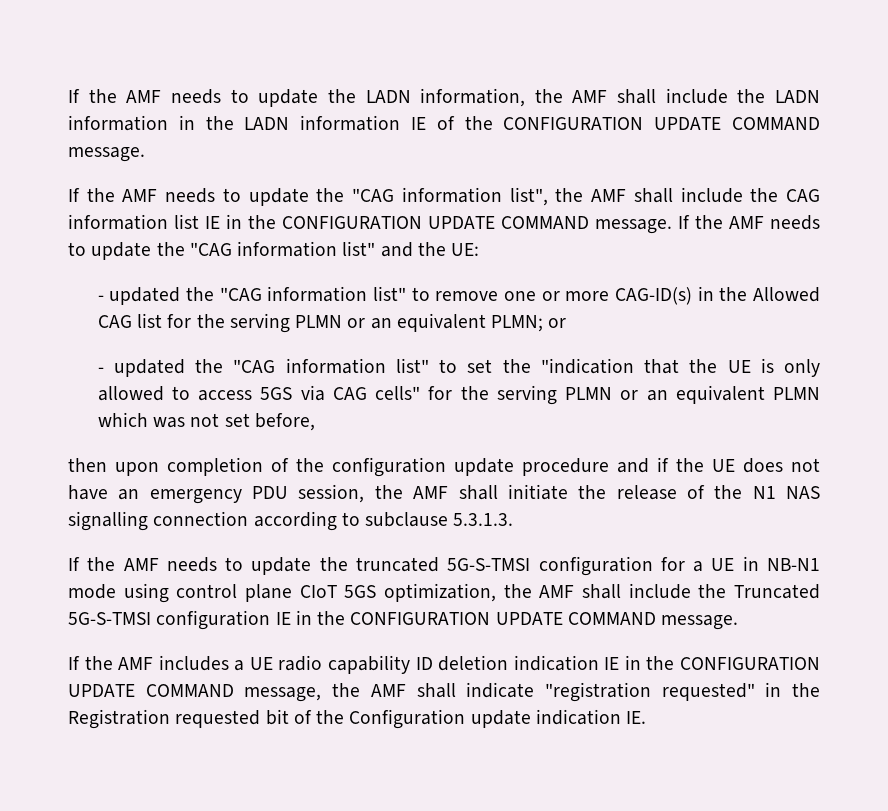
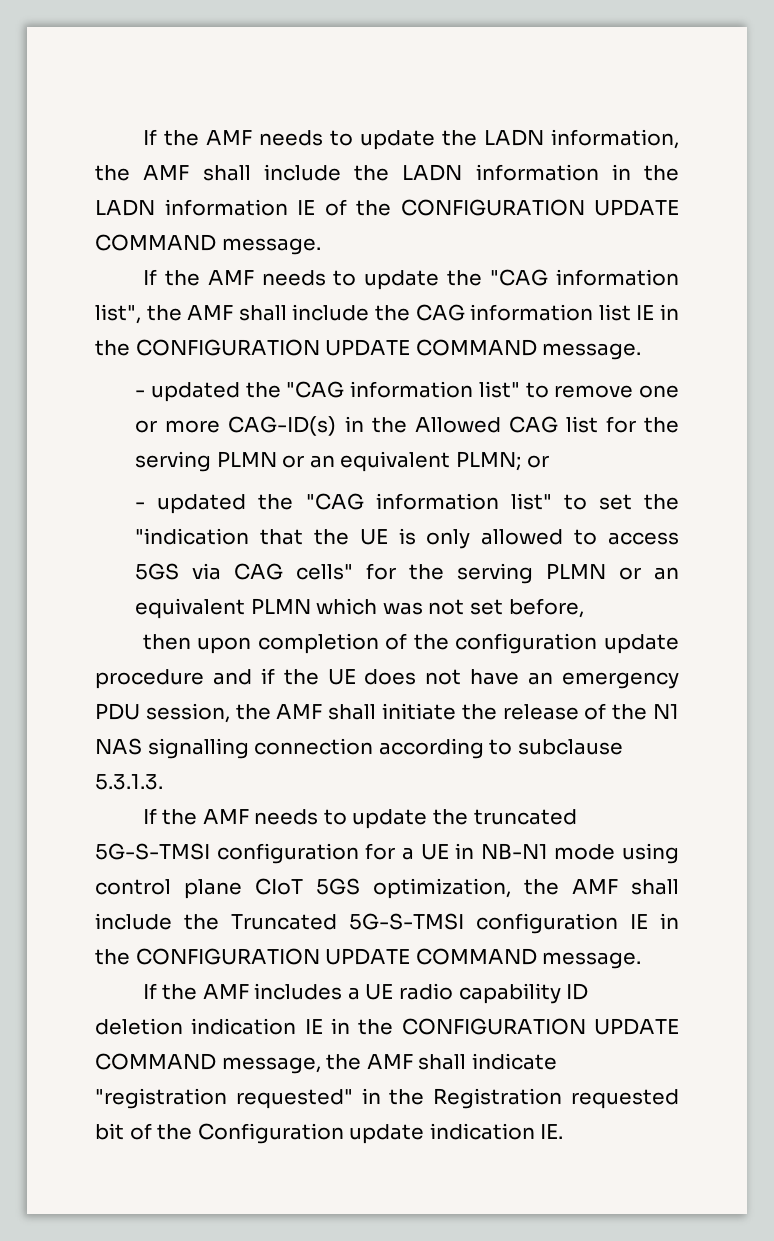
- If the AMF needs to update the "CAG information list" and the UE:

